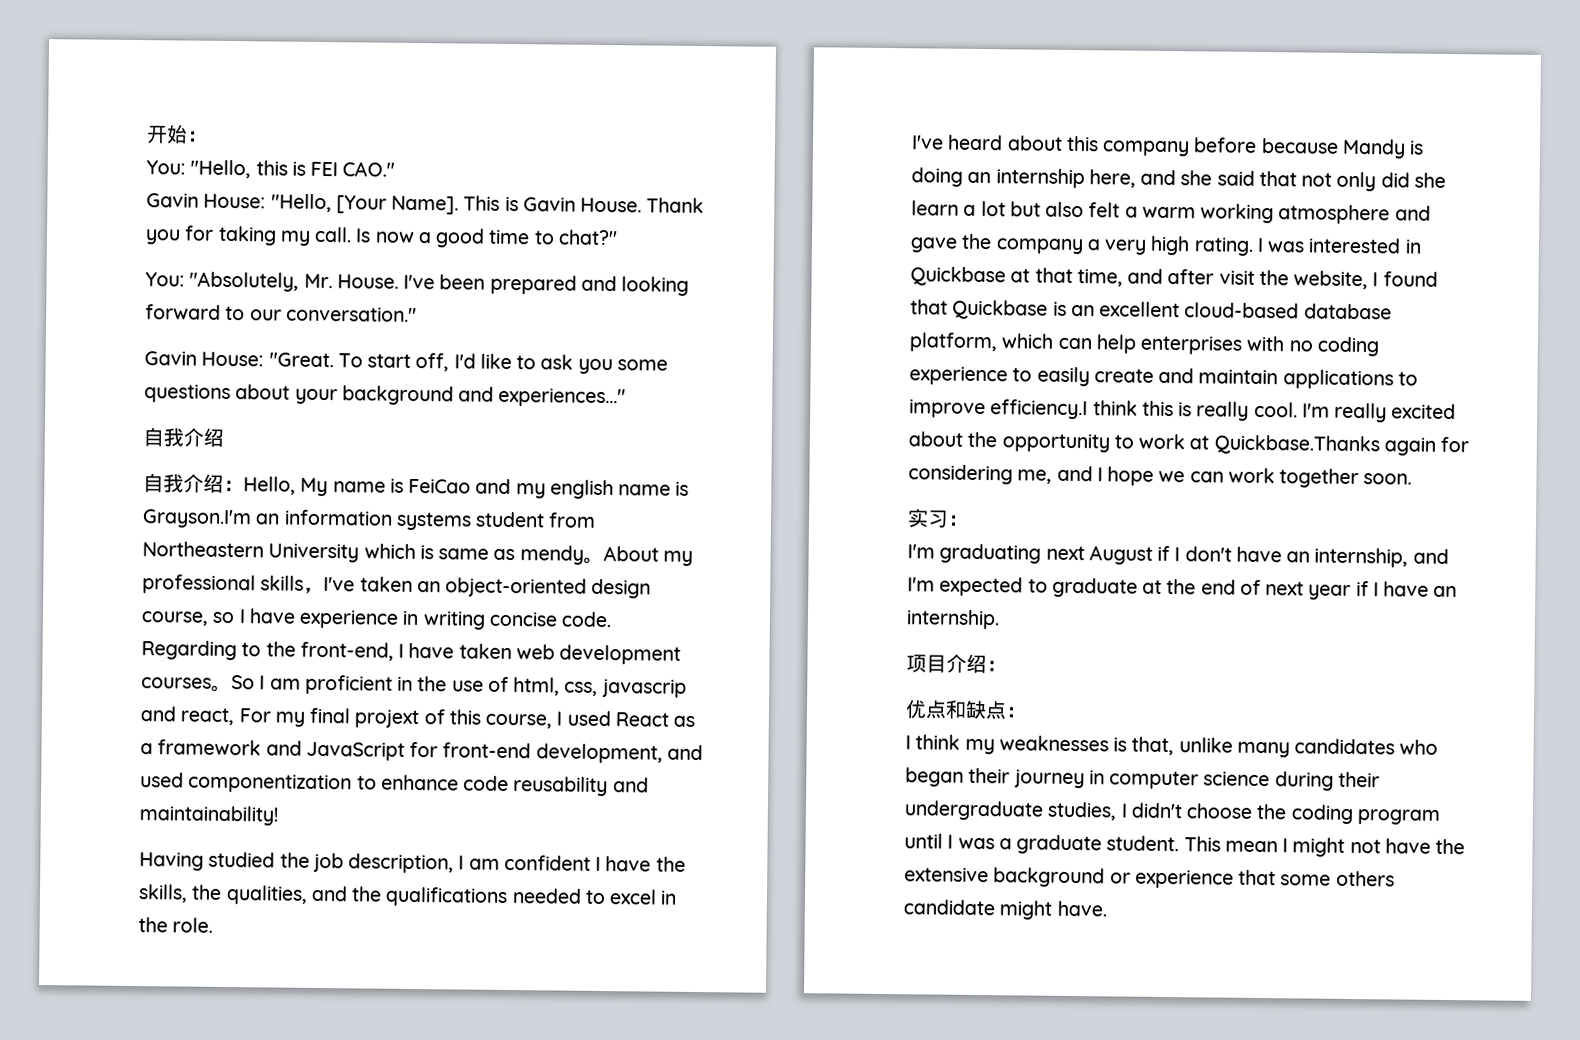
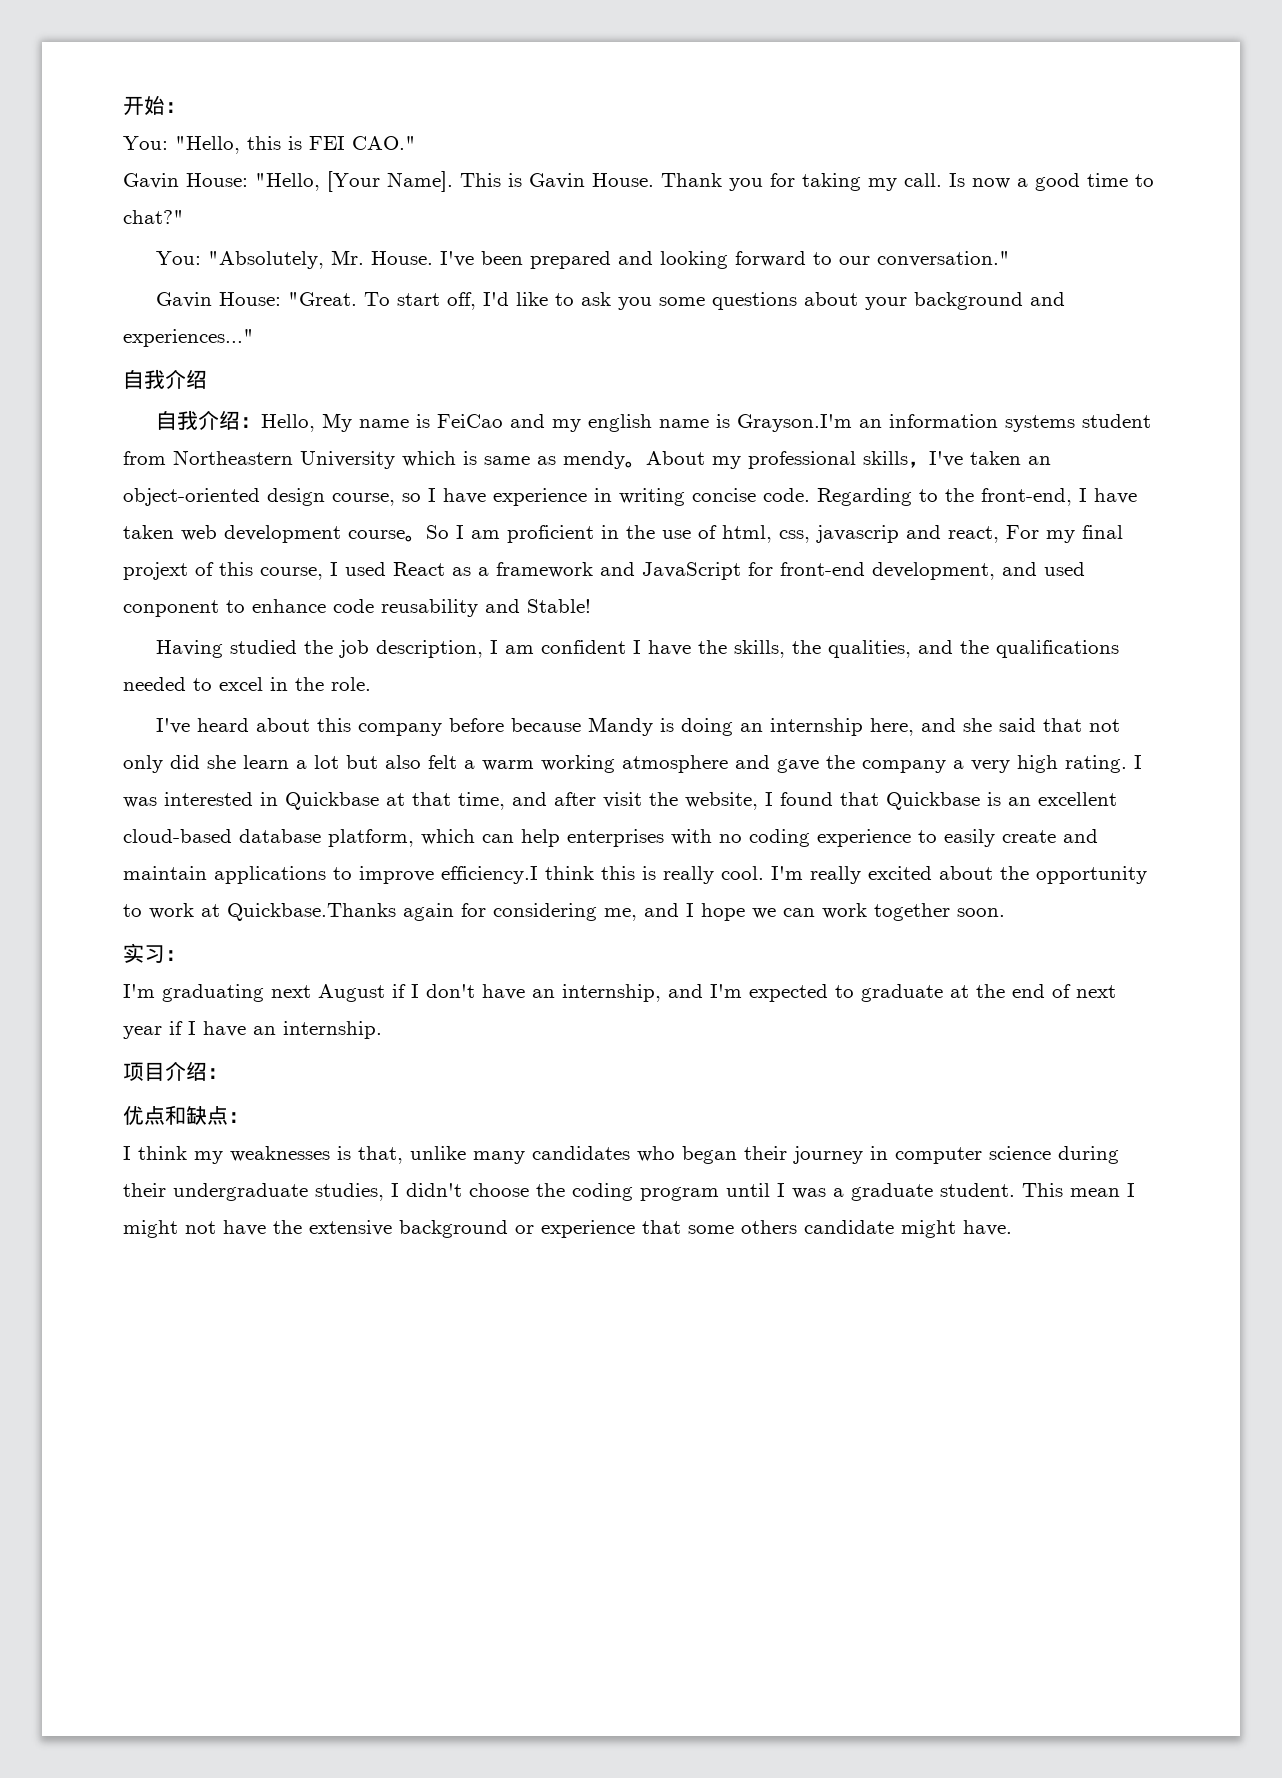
- Regarding to the front-end, I have taken web development courses。
+ Regarding to the front-end, I have taken web development course。
- So I am proficient in the use of html, css, javascrip and react, For my final projext of this course, I used React as a framework and JavaScript for front-end development, and used componentization to enhance code reusability and maintainability!
+ So I am proficient in the use of html, css, javascrip and react, For my final projext of this course, I used React as a framework and JavaScript for front-end development, and used conponent to enhance code reusability and Stable!

